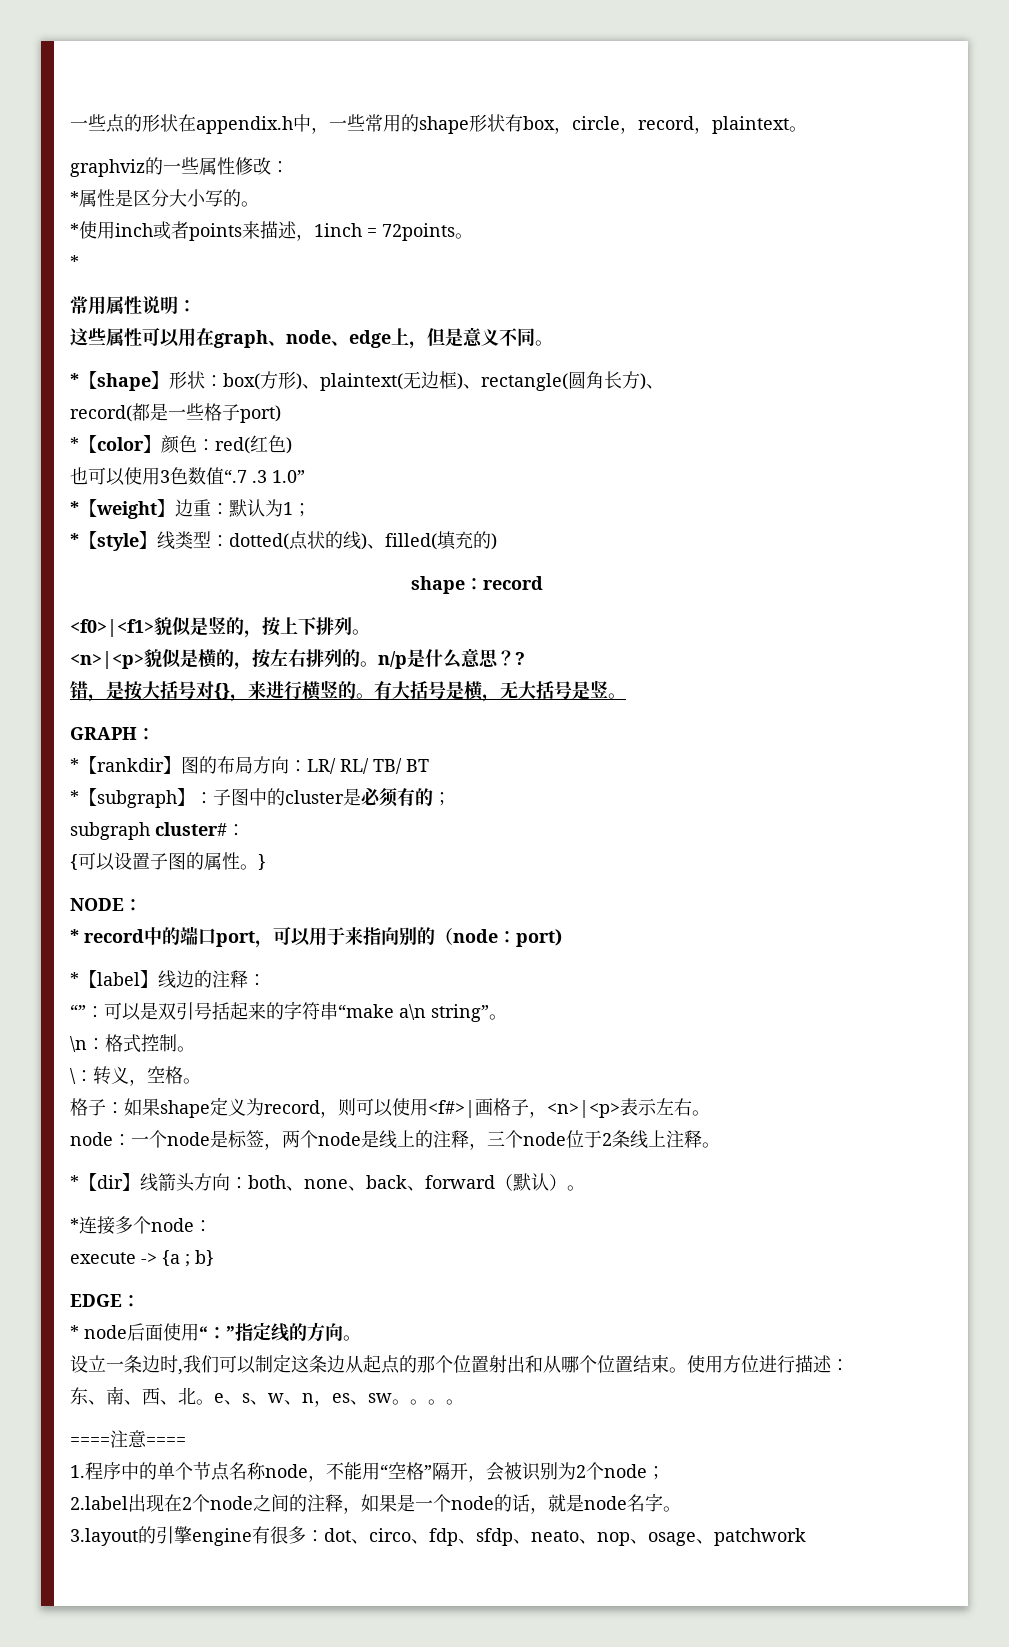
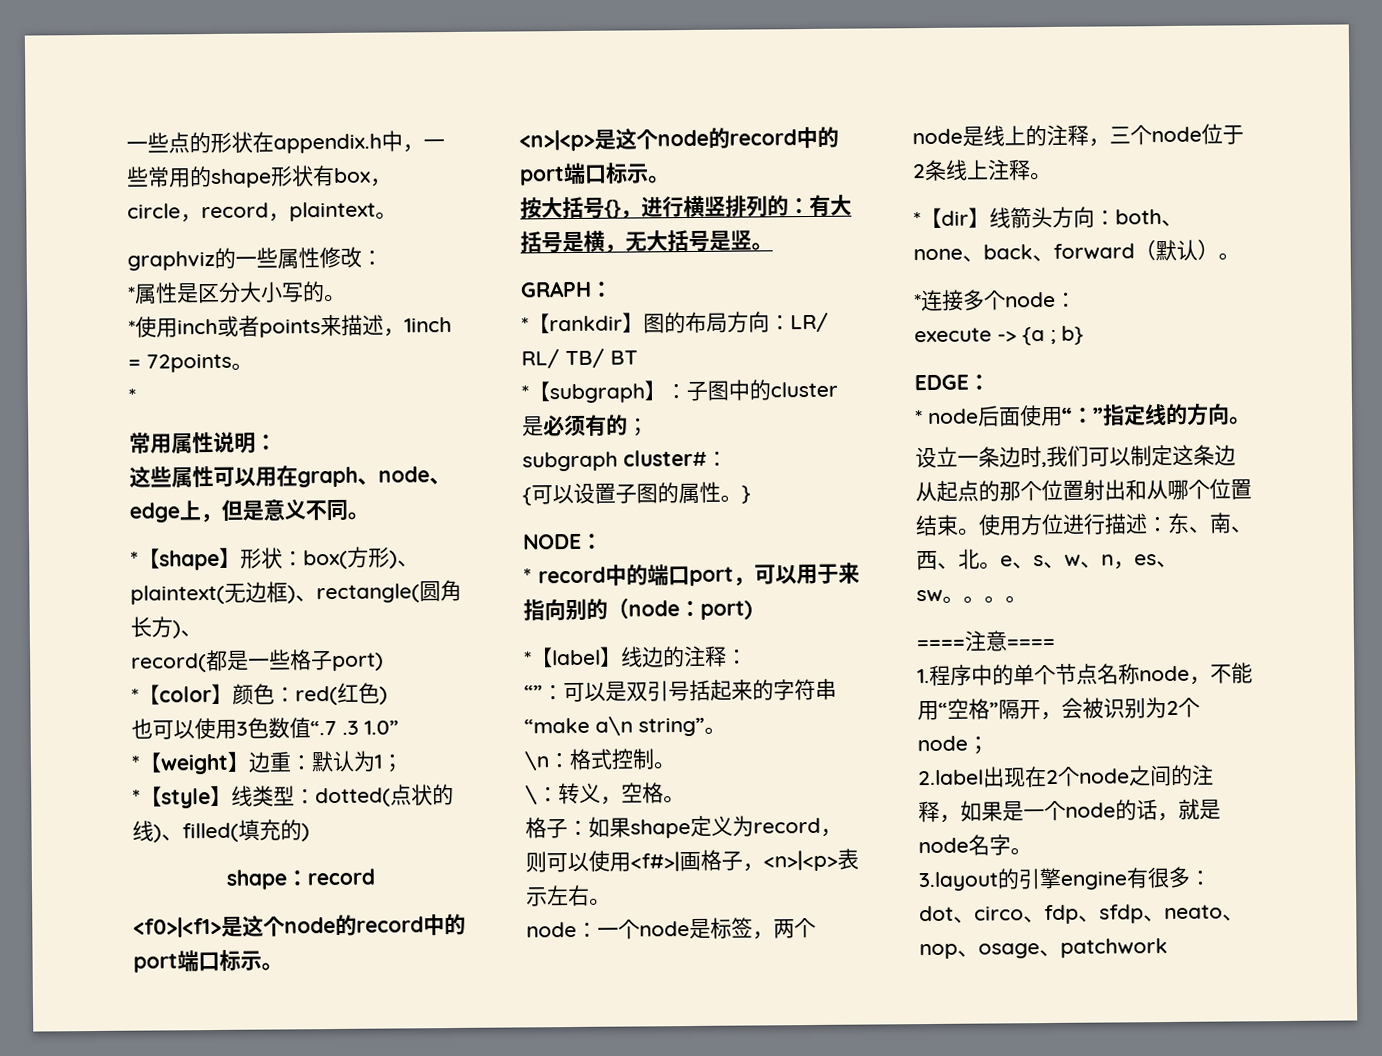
- <f0>|<f1>貌似是竖的，按上下排列。
- <n>|<p>貌似是横的，按左右排列的。n/p是什么意思？?
- 错，是按大括号对{}，来进行横竖的。有大括号是横，无大括号是竖。
+ <f0>|<f1>是这个node的record中的port端口标示。
+ <n>|<p>是这个node的record中的port端口标示。
+ 按大括号{}，进行横竖排列的：有大括号是横，无大括号是竖。

